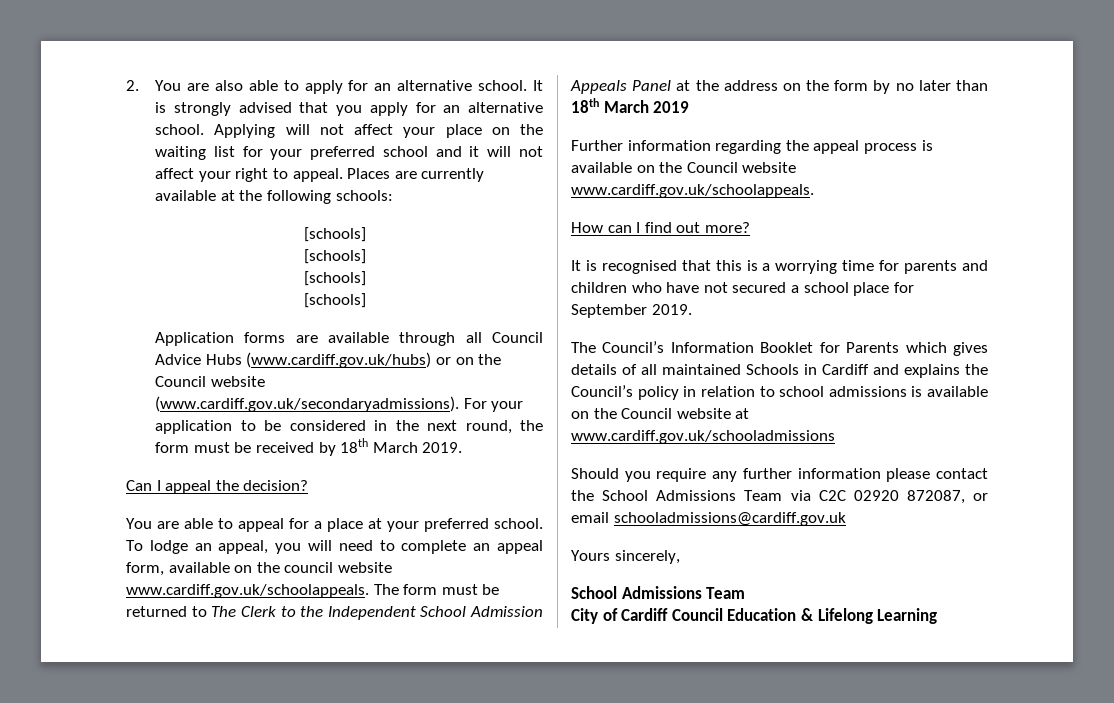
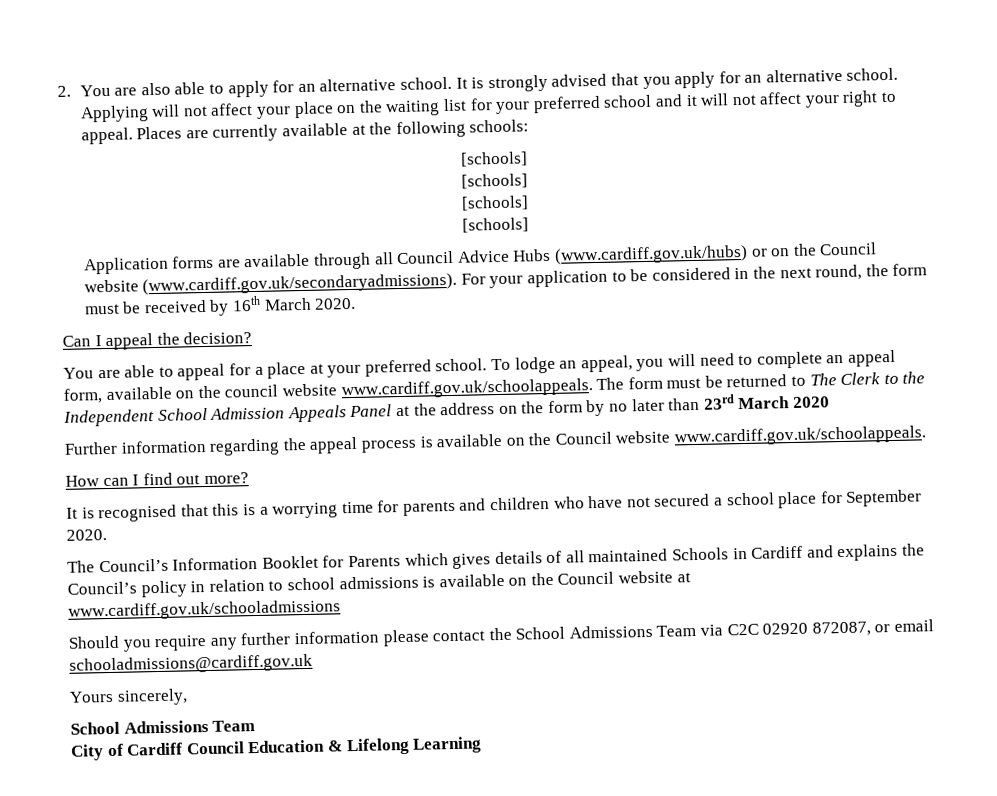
- Application forms are available through all Council Advice Hubs (www.cardiff.gov.uk/hubs) or on the Council website (www.cardiff.gov.uk/secondaryadmissions). For your application to be considered in the next round, the form must be received by 18th March 2019.
+ Application forms are available through all Council Advice Hubs (www.cardiff.gov.uk/hubs) or on the Council website (www.cardiff.gov.uk/secondaryadmissions). For your application to be considered in the next round, the form must be received by 16th March 2020.
- To lodge an appeal, you will need to complete an appeal form, available on the council website www.cardiff.gov.uk/schoolappeals. The form must be returned to The Clerk to the Independent School Admission Appeals Panel at the address on the form by no later than 18th March 2019
+ To lodge an appeal, you will need to complete an appeal form, available on the council website www.cardiff.gov.uk/schoolappeals. The form must be returned to The Clerk to the Independent School Admission Appeals Panel at the address on the form by no later than 23rd March 2020
- It is recognised that this is a worrying time for parents and children who have not secured a school place for September 2019.
+ It is recognised that this is a worrying time for parents and children who have not secured a school place for September 2020.

